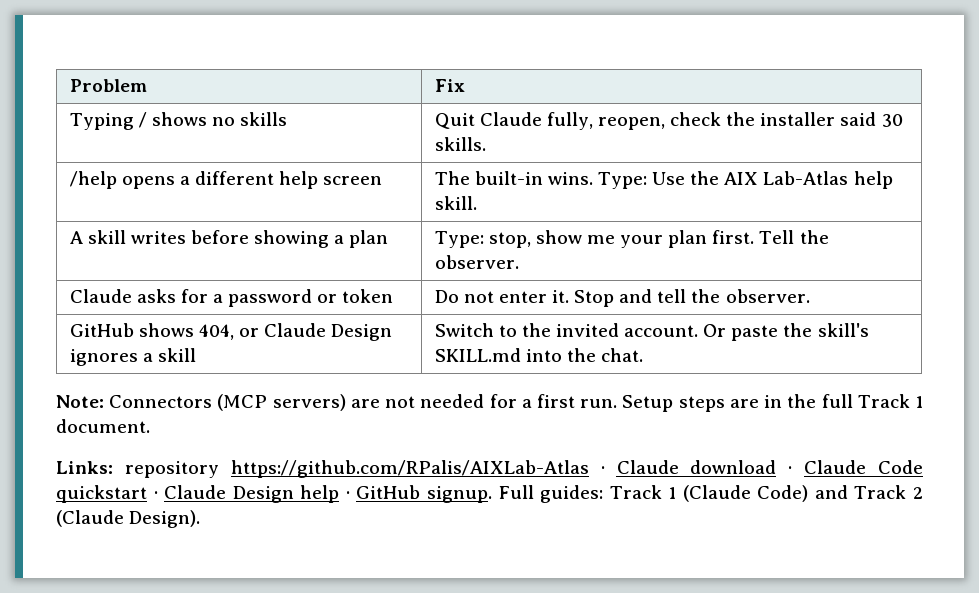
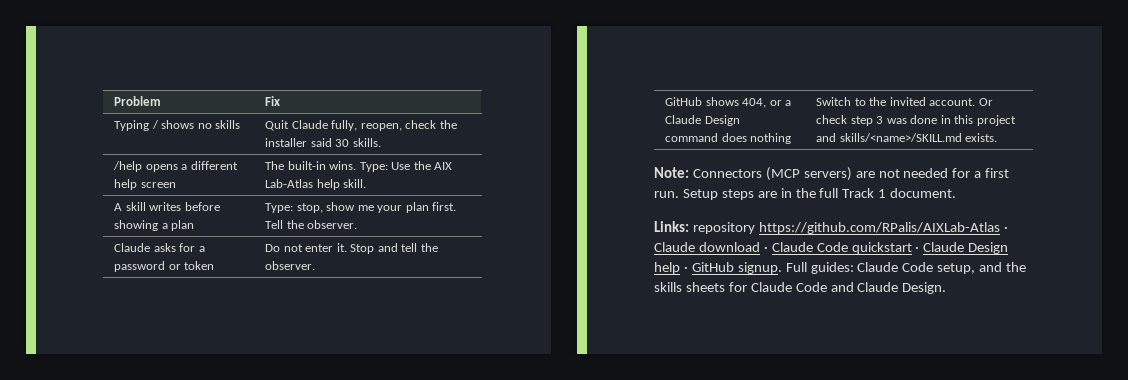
- GitHub shows 404, or Claude Design ignores a skill | Switch to the invited account. Or paste the skill's SKILL.md into the chat.
+ GitHub shows 404, or a Claude Design command does nothing | Switch to the invited account. Or check step 3 was done in this project and skills/<name>/SKILL.md exists.
- Full guides: Track 1 (Claude Code) and Track 2 (Claude Design).
+ Full guides: Claude Code setup, and the skills sheets for Claude Code and Claude Design.

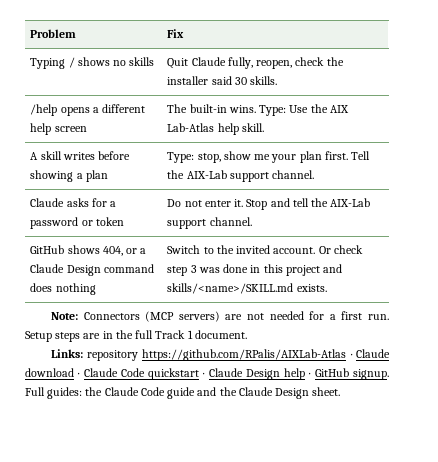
- A skill writes before showing a plan | Type: stop, show me your plan first. Tell the observer.
+ A skill writes before showing a plan | Type: stop, show me your plan first. Tell the AIX-Lab support channel.
- Claude asks for a password or token | Do not enter it. Stop and tell the observer.
+ Claude asks for a password or token | Do not enter it. Stop and tell the AIX-Lab support channel.
- Full guides: Claude Code setup, and the skills sheets for Claude Code and Claude Design.
+ Full guides: the Claude Code guide and the Claude Design sheet.

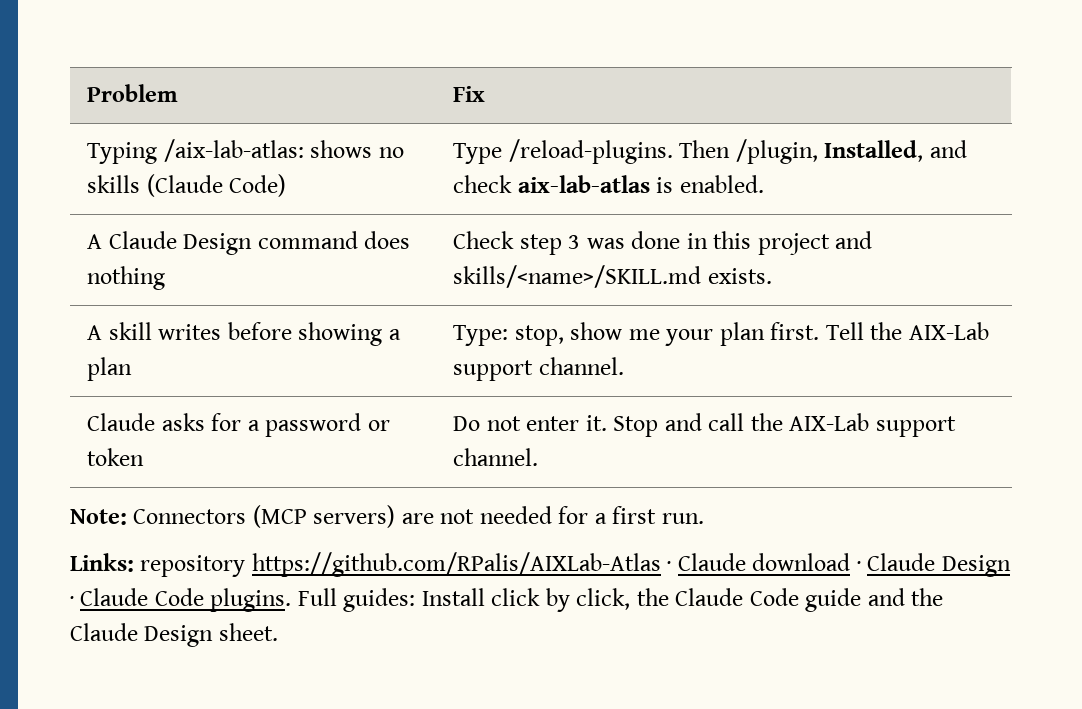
- Typing / shows no skills | Quit Claude fully, reopen, check the installer said 30 skills.
- /help opens a different help screen | The built-in wins. Type: Use the AIX Lab-Atlas help skill.
+ Typing /aix-lab-atlas: shows no skills (Claude Code) | Type /reload-plugins. Then /plugin, Installed, and check aix-lab-atlas is enabled.
+ A Claude Design command does nothing | Check step 3 was done in this project and skills/<name>/SKILL.md exists.
- Claude asks for a password or token | Do not enter it. Stop and tell the AIX-Lab support channel.
- GitHub shows 404, or a Claude Design command does nothing | Switch to the invited account. Or check step 3 was done in this project and skills/<name>/SKILL.md exists.
+ Claude asks for a password or token | Do not enter it. Stop and call the AIX-Lab support channel.
- Setup steps are in the full Track 1 document.
- Links: repository https://github.com/RPalis/AIXLab-Atlas · Claude download · Claude Code quickstart · Claude Design help · GitHub signup. Full guides: the Claude Code guide and the Claude Design sheet.
+ Links: repository https://github.com/RPalis/AIXLab-Atlas · Claude download · Claude Design · Claude Code plugins. Full guides: Install click by click, the Claude Code guide and the Claude Design sheet.

